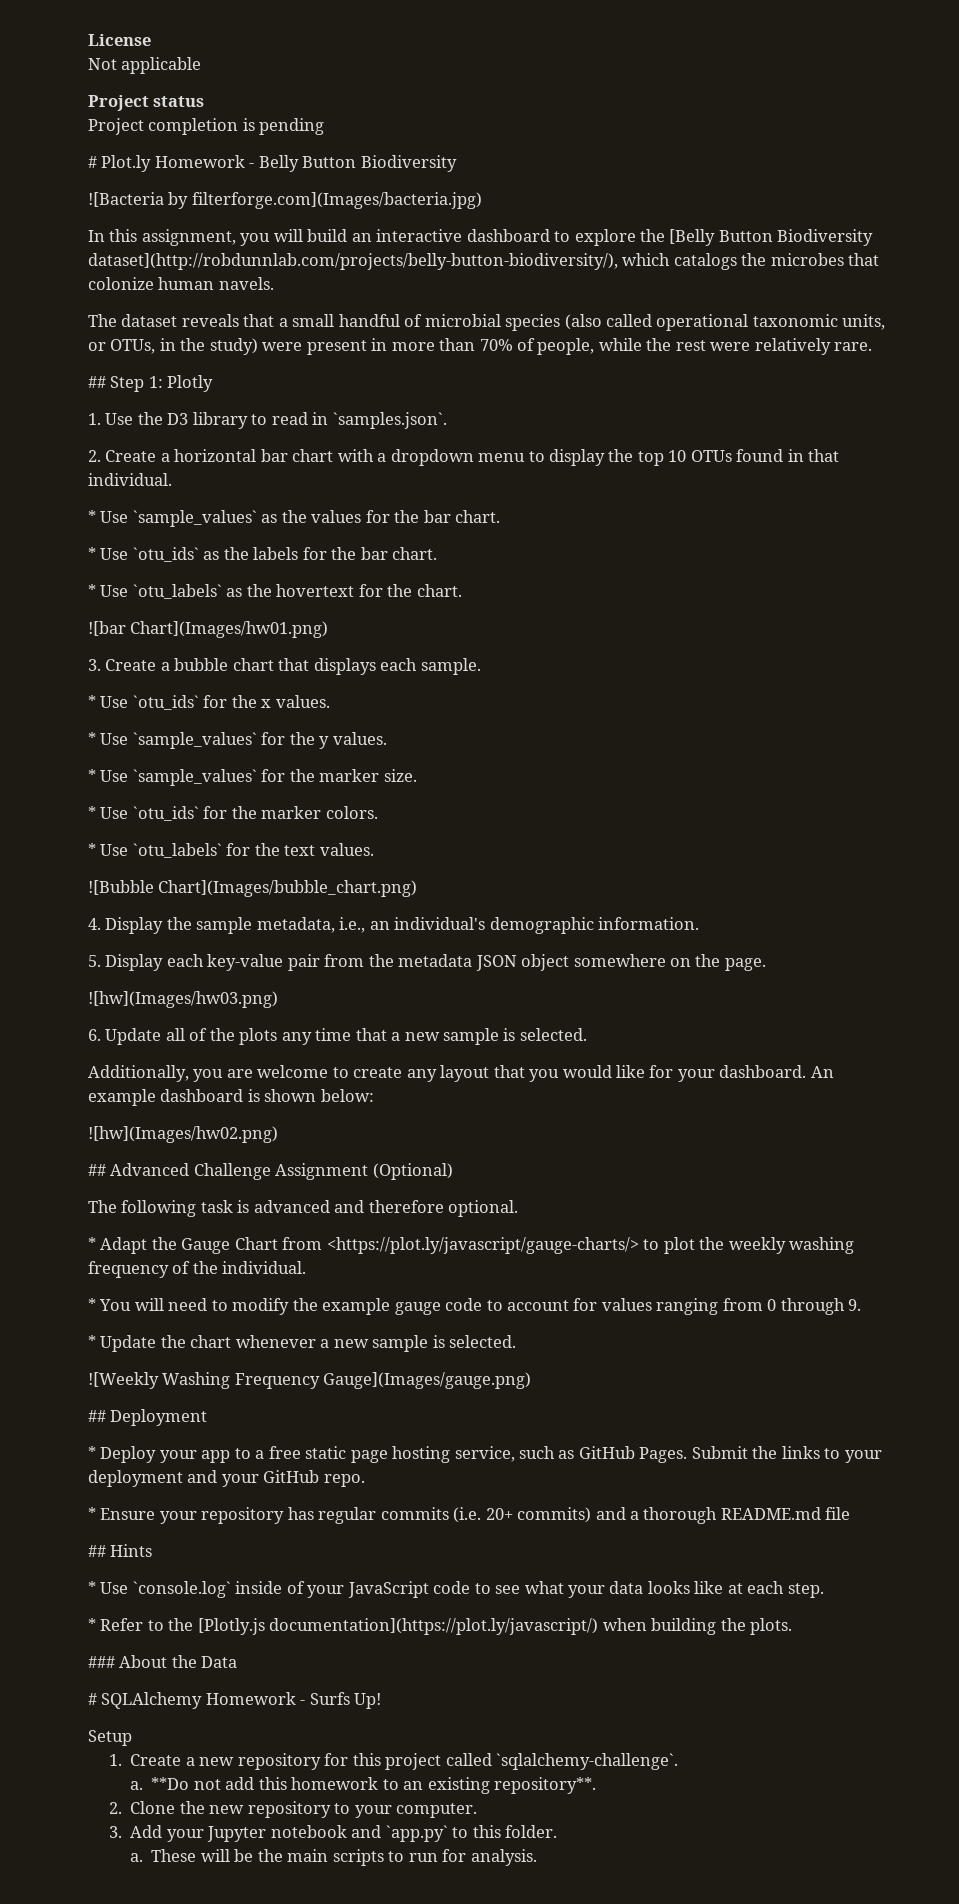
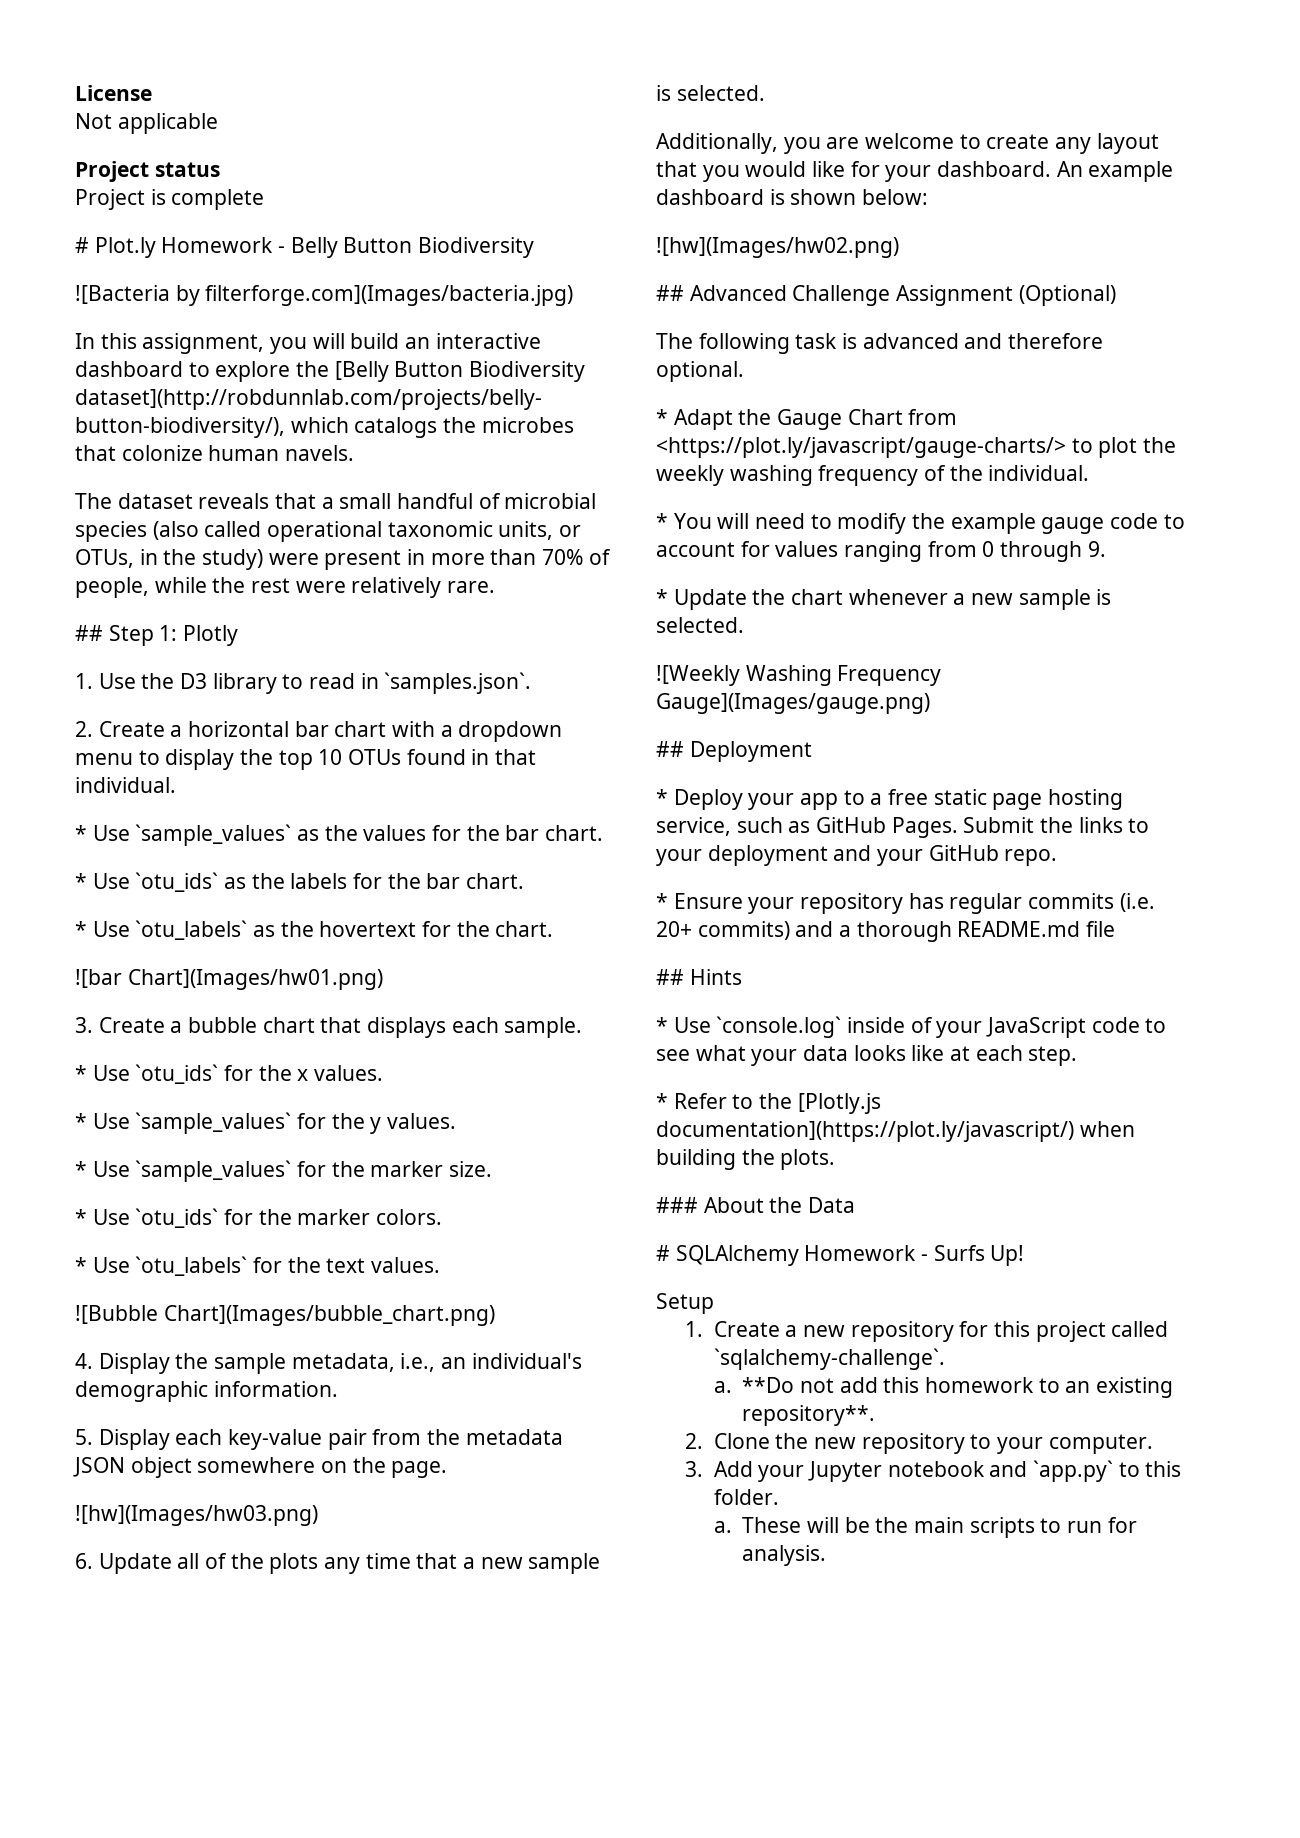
- Project completion is pending
+ Project is complete

